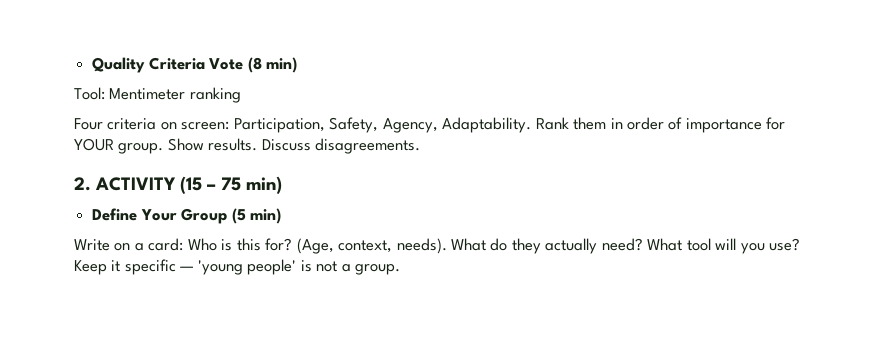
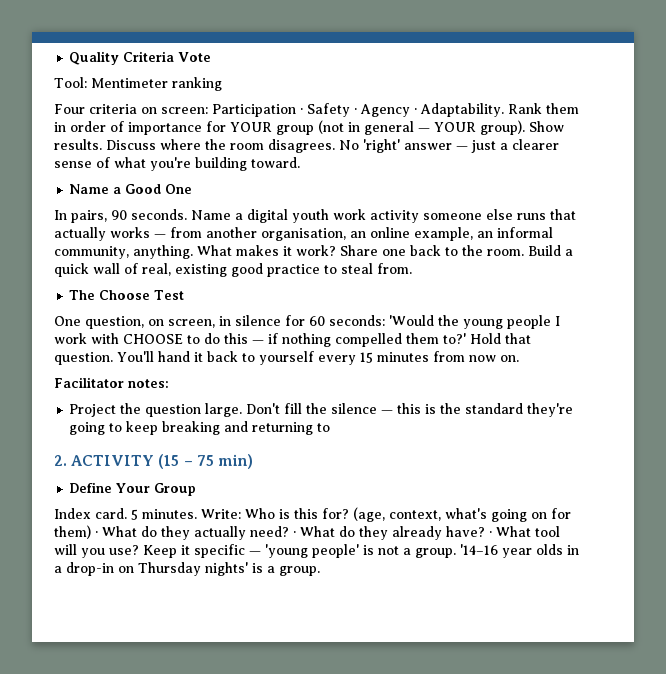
- Quality Criteria Vote (8 min)
+ Quality Criteria Vote
- Four criteria on screen: Participation, Safety, Agency, Adaptability.
+ Four criteria on screen: Participation · Safety · Agency · Adaptability.
- Rank them in order of importance for YOUR group. Show results. Discuss disagreements.
+ Rank them in order of importance for YOUR group (not in general — YOUR group). Show results. Discuss where the room disagrees. No 'right' answer — just a clearer sense of what you're building toward.
+ Name a Good One
+ In pairs, 90 seconds. Name a digital youth work activity someone else runs that actually works — from another organisation, an online example, an informal community, anything. What makes it work? Share one back to the room. Build a quick wall of real, existing good practice to steal from.
+ The Choose Test
+ One question, on screen, in silence for 60 seconds: 'Would the young people I work with CHOOSE to do this — if nothing compelled them to?' Hold that question. You'll hand it back to yourself every 15 minutes from now on.
+ Facilitator notes:
+ Project the question large. Don't fill the silence — this is the standard they're going to keep breaking and returning to
- Define Your Group (5 min)
- Write on a card: Who is this for? (Age, context, needs). What do they actually need?
+ Define Your Group
+ Index card. 5 minutes. Write: Who is this for? (age, context, what's going on for them) · What do they actually need?
- What tool will you use?
+ · What do they already have? · What tool will you use?
+ '14–16 year olds in a drop-in on Thursday nights' is a group.

